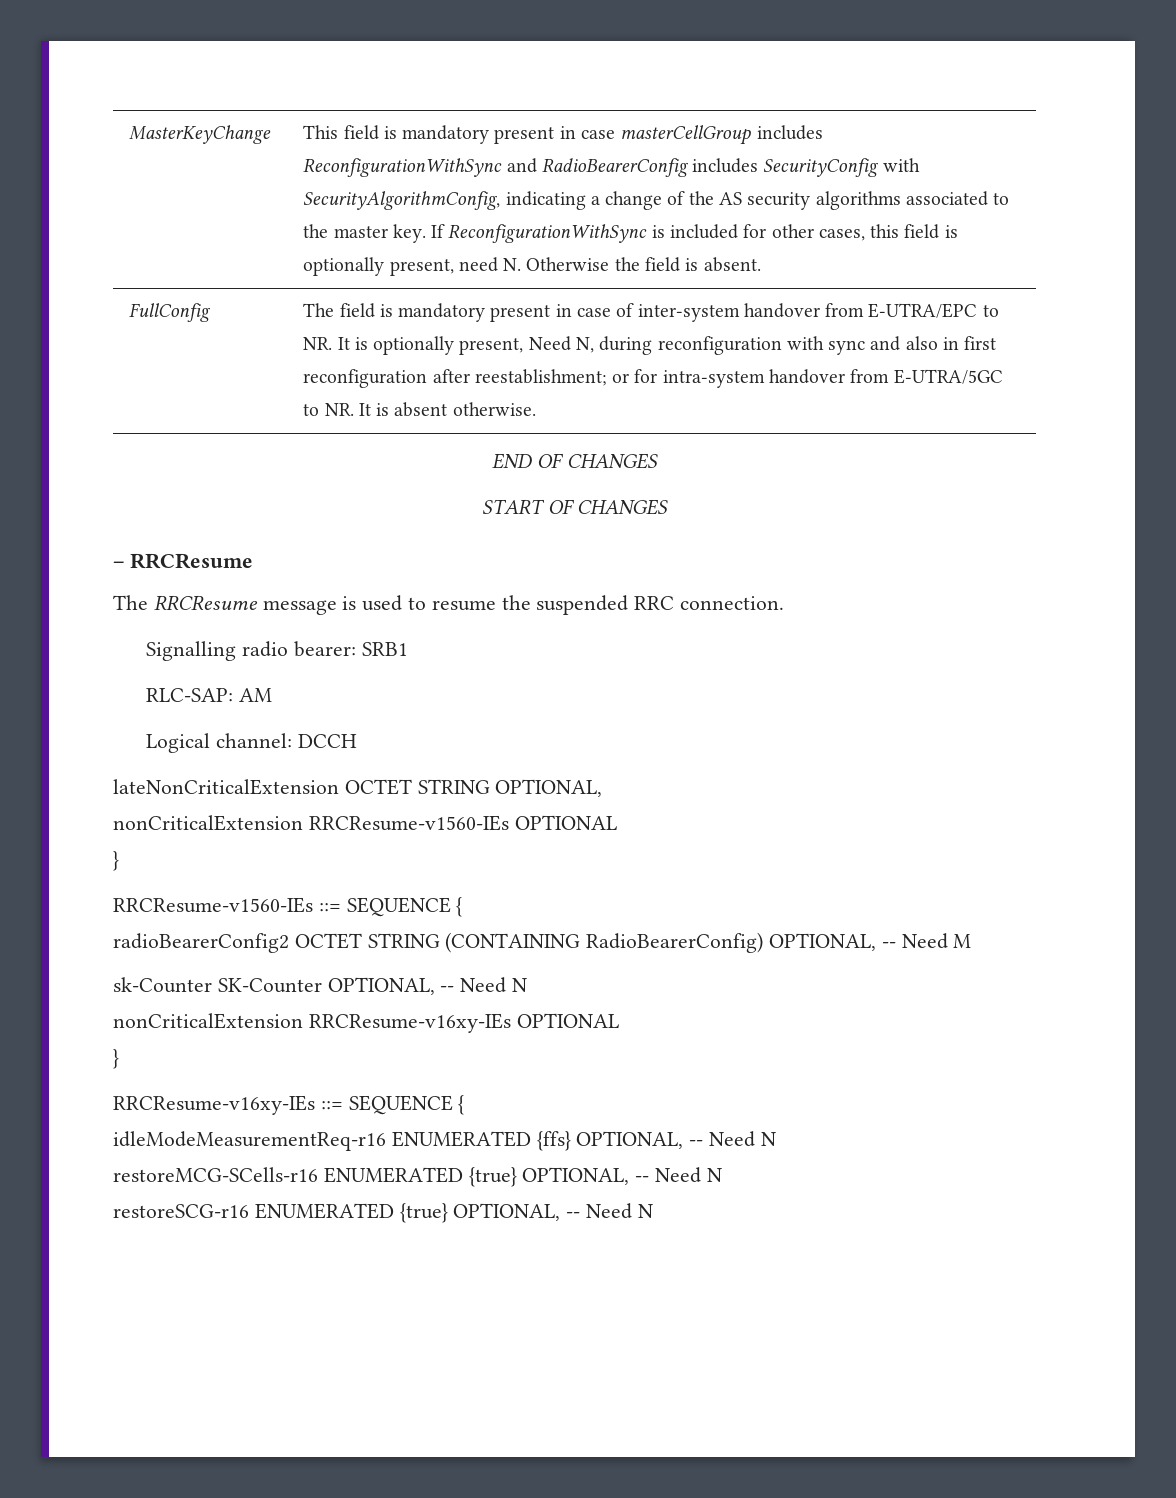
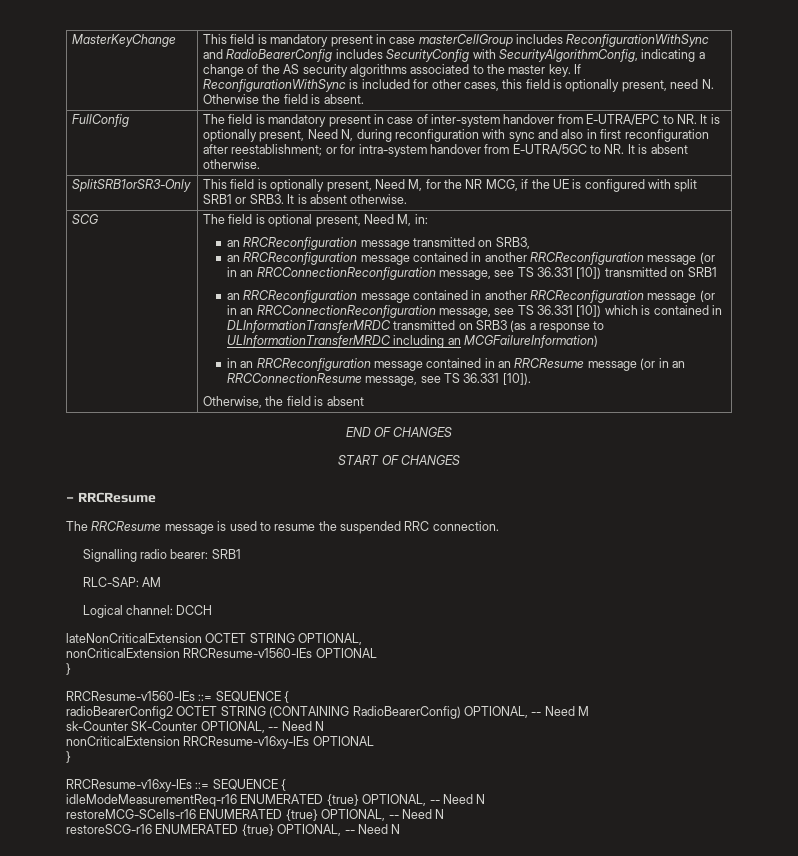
+ SplitSRB1orSR3-Only | This field is optionally present, Need M, for the NR MCG, if the UE is configured with split SRB1 or SRB3. It is absent otherwise.
+ SCG | The field is optional present, Need M, in:
+ an RRCReconfiguration message transmitted on SRB3,
+ an RRCReconfiguration message contained in another RRCReconfiguration message (or in an RRCConnectionReconfiguration message, see TS 36.331 [10]) transmitted on SRB1
+ an RRCReconfiguration message contained in another RRCReconfiguration message (or in an RRCConnectionReconfiguration message, see TS 36.331 [10]) which is contained in DLInformationTransferMRDC transmitted on SRB3 (as a response to ULInformationTransferMRDC including an MCGFailureInformation)
+ in an RRCReconfiguration message contained in an RRCResume message (or in an RRCConnectionResume message, see TS 36.331 [10]).
+ Otherwise, the field is absent
- idleModeMeasurementReq-r16 ENUMERATED {ffs} OPTIONAL, -- Need N
+ idleModeMeasurementReq-r16 ENUMERATED {true} OPTIONAL, -- Need N

